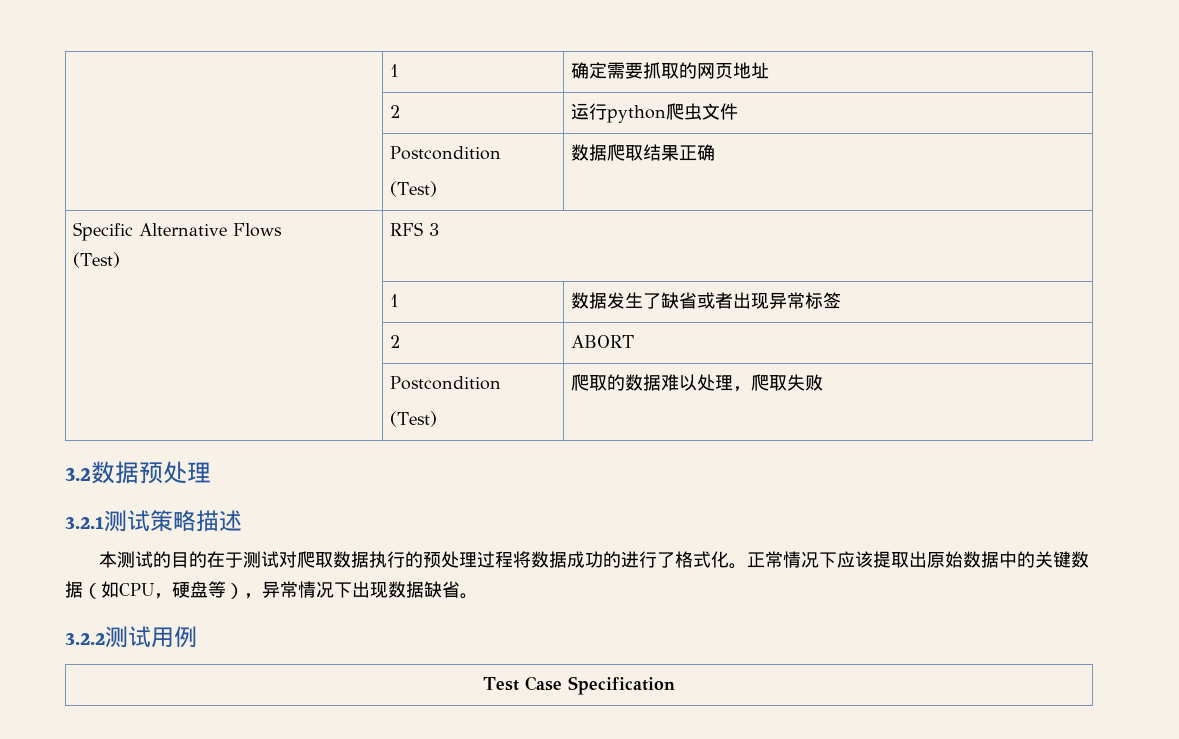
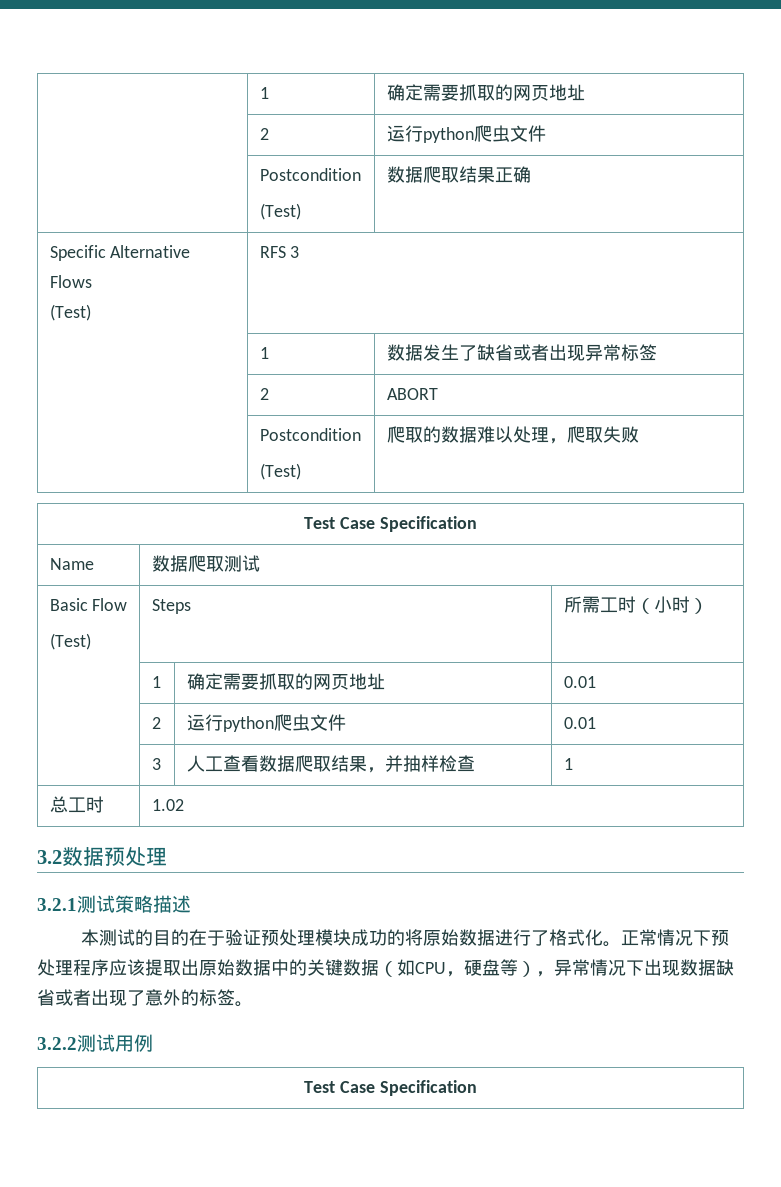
  | 2 | ABORT
  | Postcondition
  (Test) | 爬取的数据难以处理，爬取失败
+ Test Case Specification
+ Name | 数据爬取测试
+ Basic Flow
+ (Test) | Steps | 所需工时（小时）
+ | 1 | 确定需要抓取的网页地址 | 0.01
+ | 2 | 运行python爬虫文件 | 0.01
+ | 3 | 人工查看数据爬取结果，并抽样检查 | 1
+ 总工时 | 1.02
- 本测试的目的在于测试对爬取数据执行的预处理过程将数据成功的进行了格式化。
+ 本测试的目的在于验证预处理模块成功的将原始数据进行了格式化。
- 正常情况下应该提取出原始数据中的关键数据（如CPU，硬盘等），异常情况下出现数据缺省。
+ 正常情况下预处理程序应该提取出原始数据中的关键数据（如CPU，硬盘等），异常情况下出现数据缺省或者出现了意外的标签。

